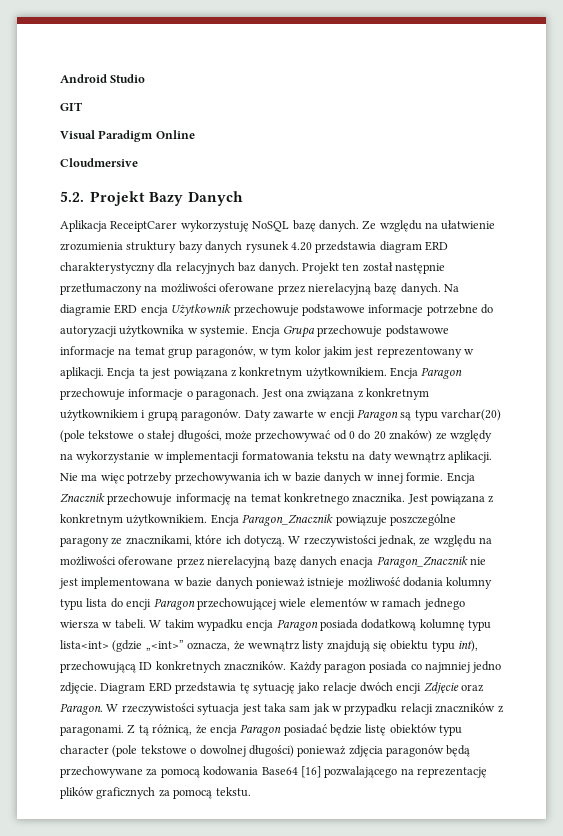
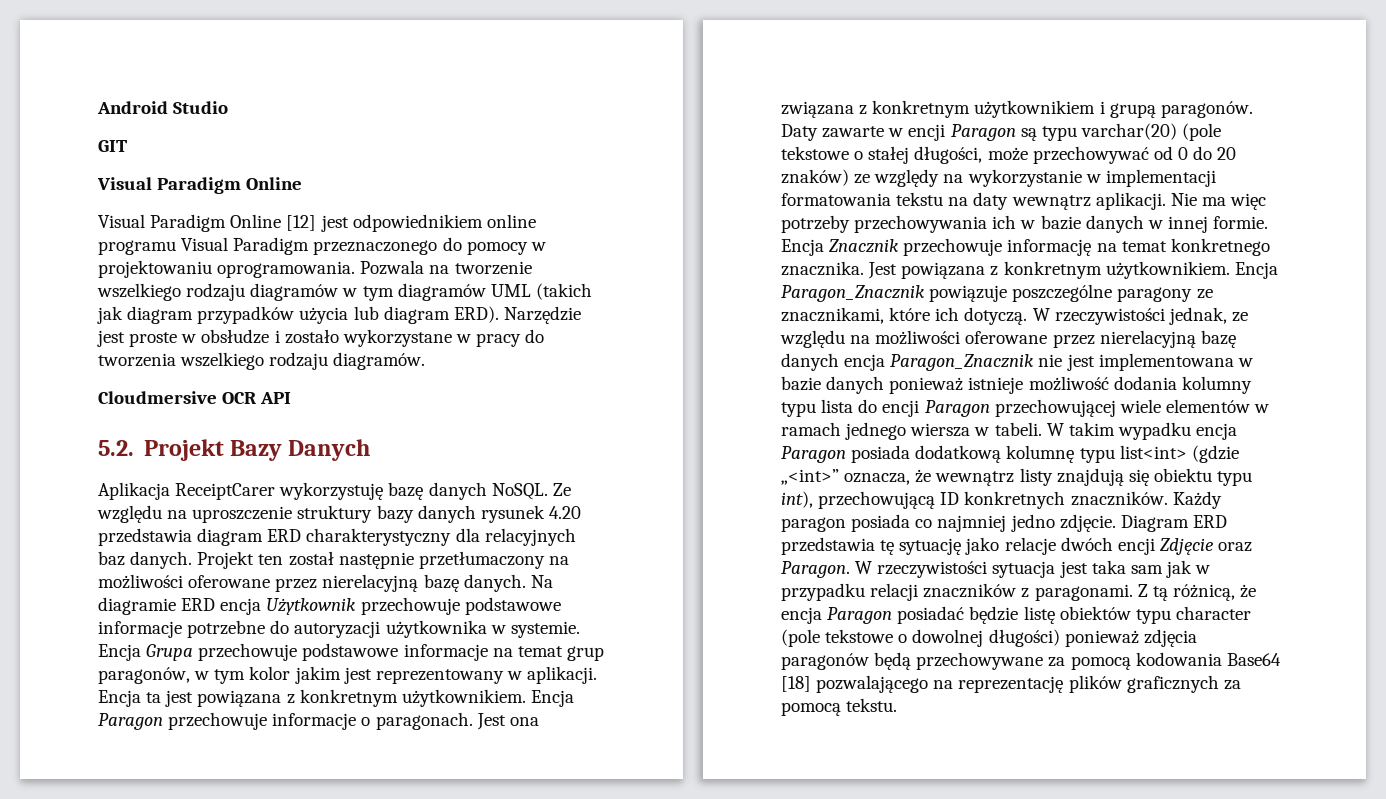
+ Visual Paradigm Online [12] jest odpowiednikiem online programu Visual Paradigm przeznaczonego do pomocy w projektowaniu oprogramowania. Pozwala na tworzenie wszelkiego rodzaju diagramów w tym diagramów UML (takich jak diagram przypadków użycia lub diagram ERD). Narzędzie jest proste w obsłudze i zostało wykorzystane w pracy do tworzenia wszelkiego rodzaju diagramów.
- Cloudmersive
+ Cloudmersive OCR API
- Aplikacja ReceiptCarer wykorzystuję NoSQL bazę danych.
+ Aplikacja ReceiptCarer wykorzystuję bazę danych NoSQL.
- Ze względu na ułatwienie zrozumienia struktury bazy danych rysunek 4.20 przedstawia diagram ERD charakterystyczny dla relacyjnych baz danych.
+ Ze względu na uproszczenie struktury bazy danych rysunek 4.20 przedstawia diagram ERD charakterystyczny dla relacyjnych baz danych.
- W rzeczywistości jednak, ze względu na możliwości oferowane przez nierelacyjną bazę danych enacja Paragon_Znacznik nie jest implementowana w bazie danych ponieważ istnieje możliwość dodania kolumny typu lista do encji Paragon przechowującej wiele elementów w ramach jednego wiersza w tabeli.
+ W rzeczywistości jednak, ze względu na możliwości oferowane przez nierelacyjną bazę danych encja Paragon_Znacznik nie jest implementowana w bazie danych ponieważ istnieje możliwość dodania kolumny typu lista do encji Paragon przechowującej wiele elementów w ramach jednego wiersza w tabeli.
- W takim wypadku encja Paragon posiada dodatkową kolumnę typu lista<int> (gdzie „<int>” oznacza, że wewnątrz listy znajdują się obiektu typu int), przechowującą ID konkretnych znaczników.
+ W takim wypadku encja Paragon posiada dodatkową kolumnę typu list<int> (gdzie „<int>” oznacza, że wewnątrz listy znajdują się obiektu typu int), przechowującą ID konkretnych znaczników.
- Z tą różnicą, że encja Paragon posiadać będzie listę obiektów typu character (pole tekstowe o dowolnej długości) ponieważ zdjęcia paragonów będą przechowywane za pomocą kodowania Base64 [16] pozwalającego na reprezentację plików graficznych za pomocą tekstu.
+ Z tą różnicą, że encja Paragon posiadać będzie listę obiektów typu character (pole tekstowe o dowolnej długości) ponieważ zdjęcia paragonów będą przechowywane za pomocą kodowania Base64 [18] pozwalającego na reprezentację plików graficznych za pomocą tekstu.

